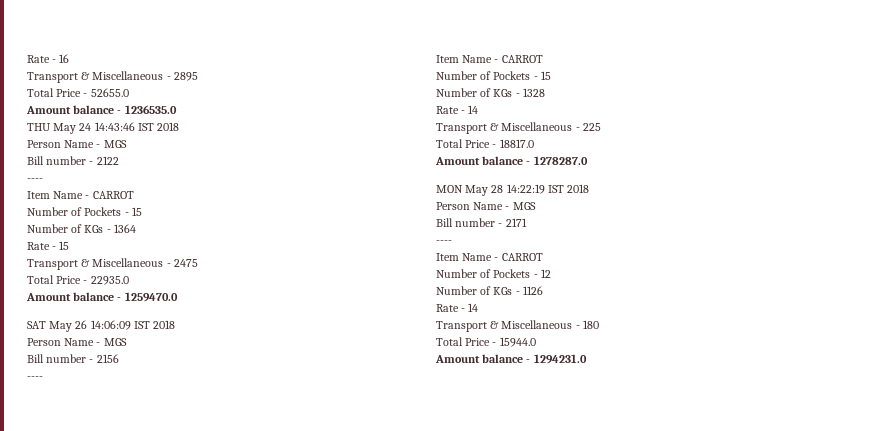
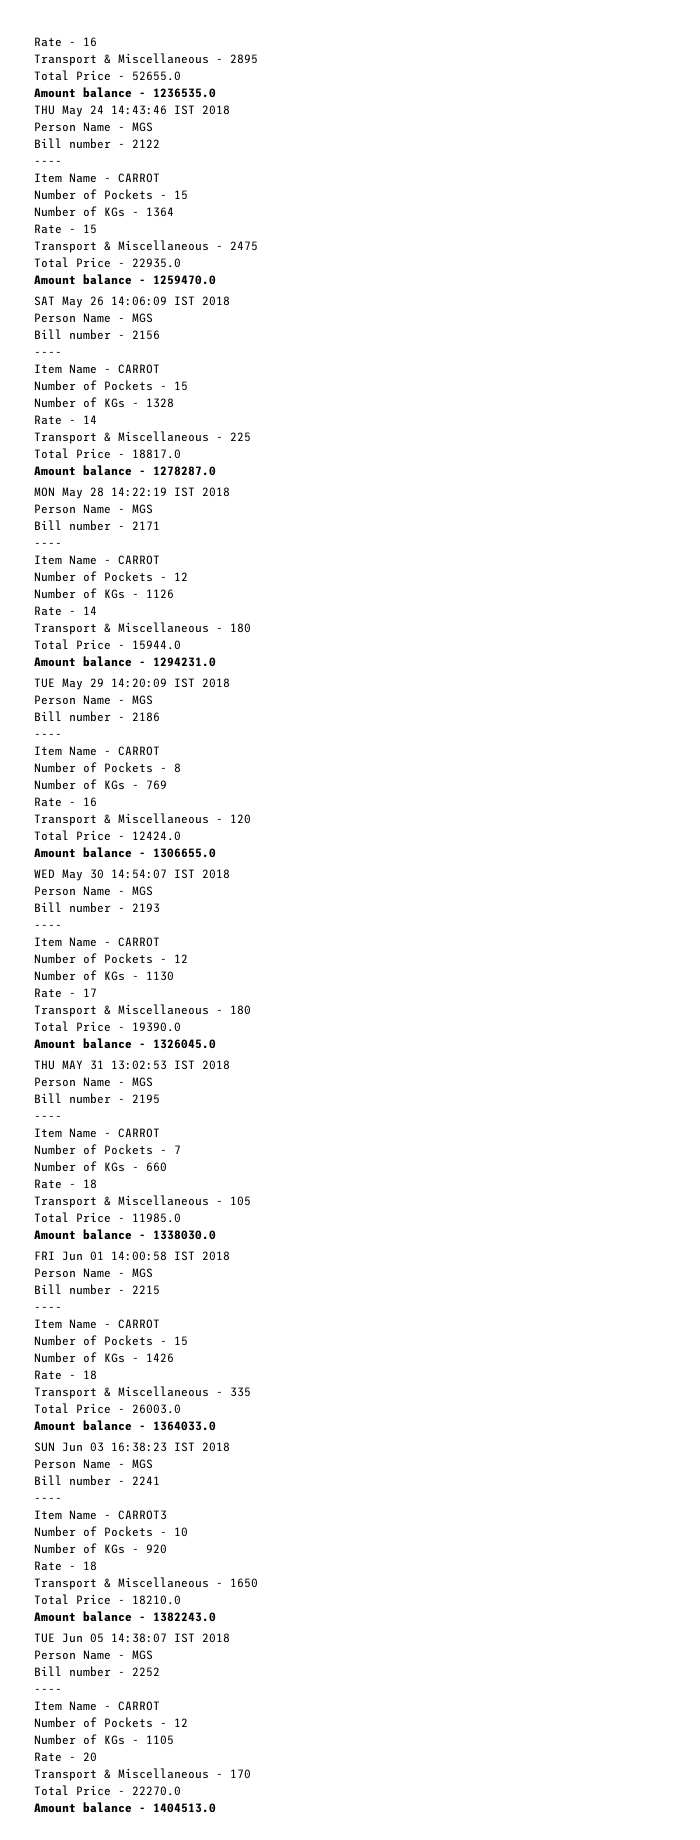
+ TUE May 29 14:20:09 IST 2018
+ Person Name - MGS
+ Bill number - 2186
+ ----
+ Item Name - CARROT
+ Number of Pockets - 8
+ Number of KGs - 769
+ Rate - 16
+ Transport & Miscellaneous - 120
+ Total Price - 12424.0
+ Amount balance - 1306655.0
+ WED May 30 14:54:07 IST 2018
+ Person Name - MGS
+ Bill number - 2193
+ ----
+ Item Name - CARROT
+ Number of Pockets - 12
+ Number of KGs - 1130
+ Rate - 17
+ Transport & Miscellaneous - 180
+ Total Price - 19390.0
+ Amount balance - 1326045.0
+ THU MAY 31 13:02:53 IST 2018
+ Person Name - MGS
+ Bill number - 2195
+ ----
+ Item Name - CARROT
+ Number of Pockets - 7
+ Number of KGs - 660
+ Rate - 18
+ Transport & Miscellaneous - 105
+ Total Price - 11985.0
+ Amount balance - 1338030.0
+ FRI Jun 01 14:00:58 IST 2018
+ Person Name - MGS
+ Bill number - 2215
+ ----
+ Item Name - CARROT
+ Number of Pockets - 15
+ Number of KGs - 1426
+ Rate - 18
+ Transport & Miscellaneous - 335
+ Total Price - 26003.0
+ Amount balance - 1364033.0
+ SUN Jun 03 16:38:23 IST 2018
+ Person Name - MGS
+ Bill number - 2241
+ ----
+ Item Name - CARROT3
+ Number of Pockets - 10
+ Number of KGs - 920
+ Rate - 18
+ Transport & Miscellaneous - 1650
+ Total Price - 18210.0
+ Amount balance - 1382243.0
+ TUE Jun 05 14:38:07 IST 2018
+ Person Name - MGS
+ Bill number - 2252
+ ----
+ Item Name - CARROT
+ Number of Pockets - 12
+ Number of KGs - 1105
+ Rate - 20
+ Transport & Miscellaneous - 170
+ Total Price - 22270.0
+ Amount balance - 1404513.0

